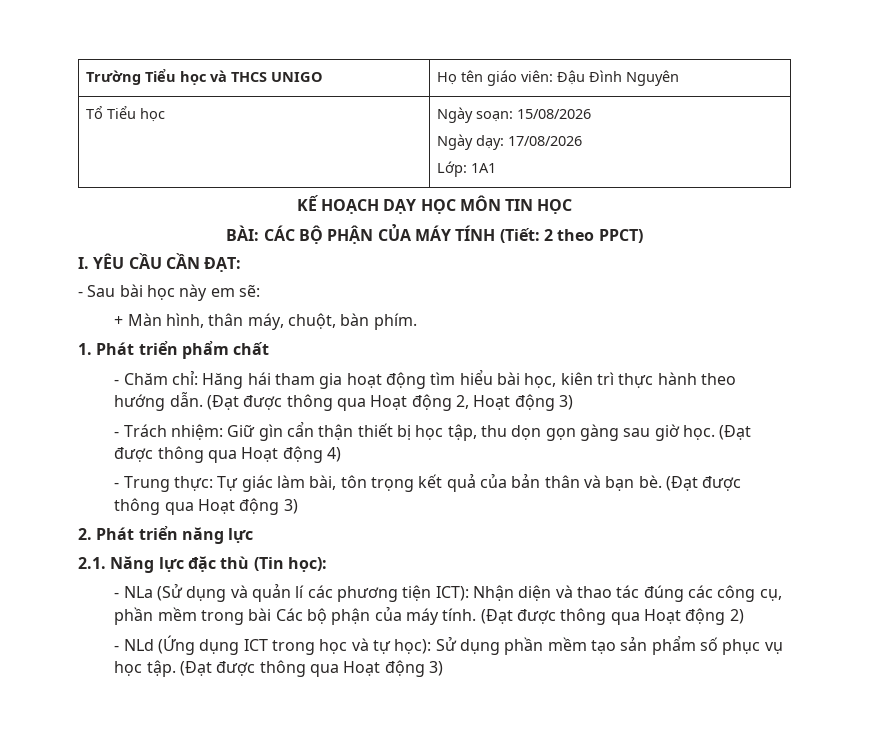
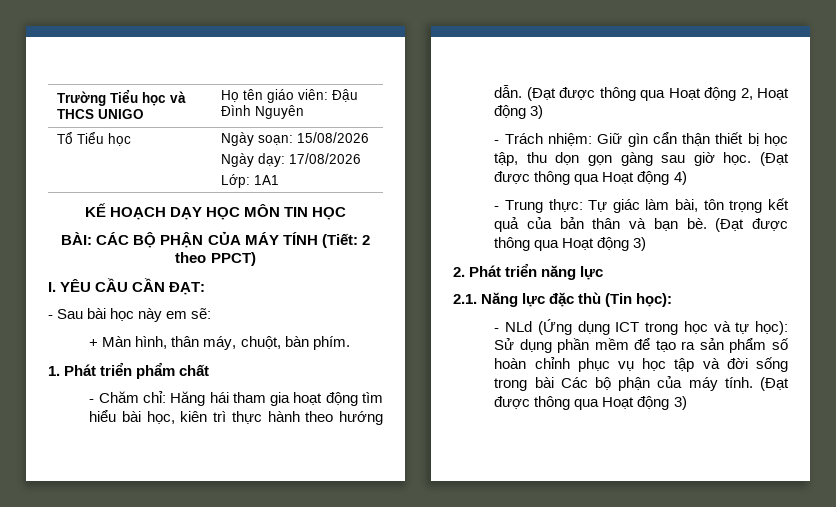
- - NLa (Sử dụng và quản lí các phương tiện ICT): Nhận diện và thao tác đúng các công cụ, phần mềm trong bài Các bộ phận của máy tính. (Đạt được thông qua Hoạt động 2)
- - NLd (Ứng dụng ICT trong học và tự học): Sử dụng phần mềm tạo sản phẩm số phục vụ học tập. (Đạt được thông qua Hoạt động 3)
+ - NLd (Ứng dụng ICT trong học và tự học): Sử dụng phần mềm để tạo ra sản phẩm số hoàn chỉnh phục vụ học tập và đời sống trong bài Các bộ phận của máy tính. (Đạt được thông qua Hoạt động 3)

